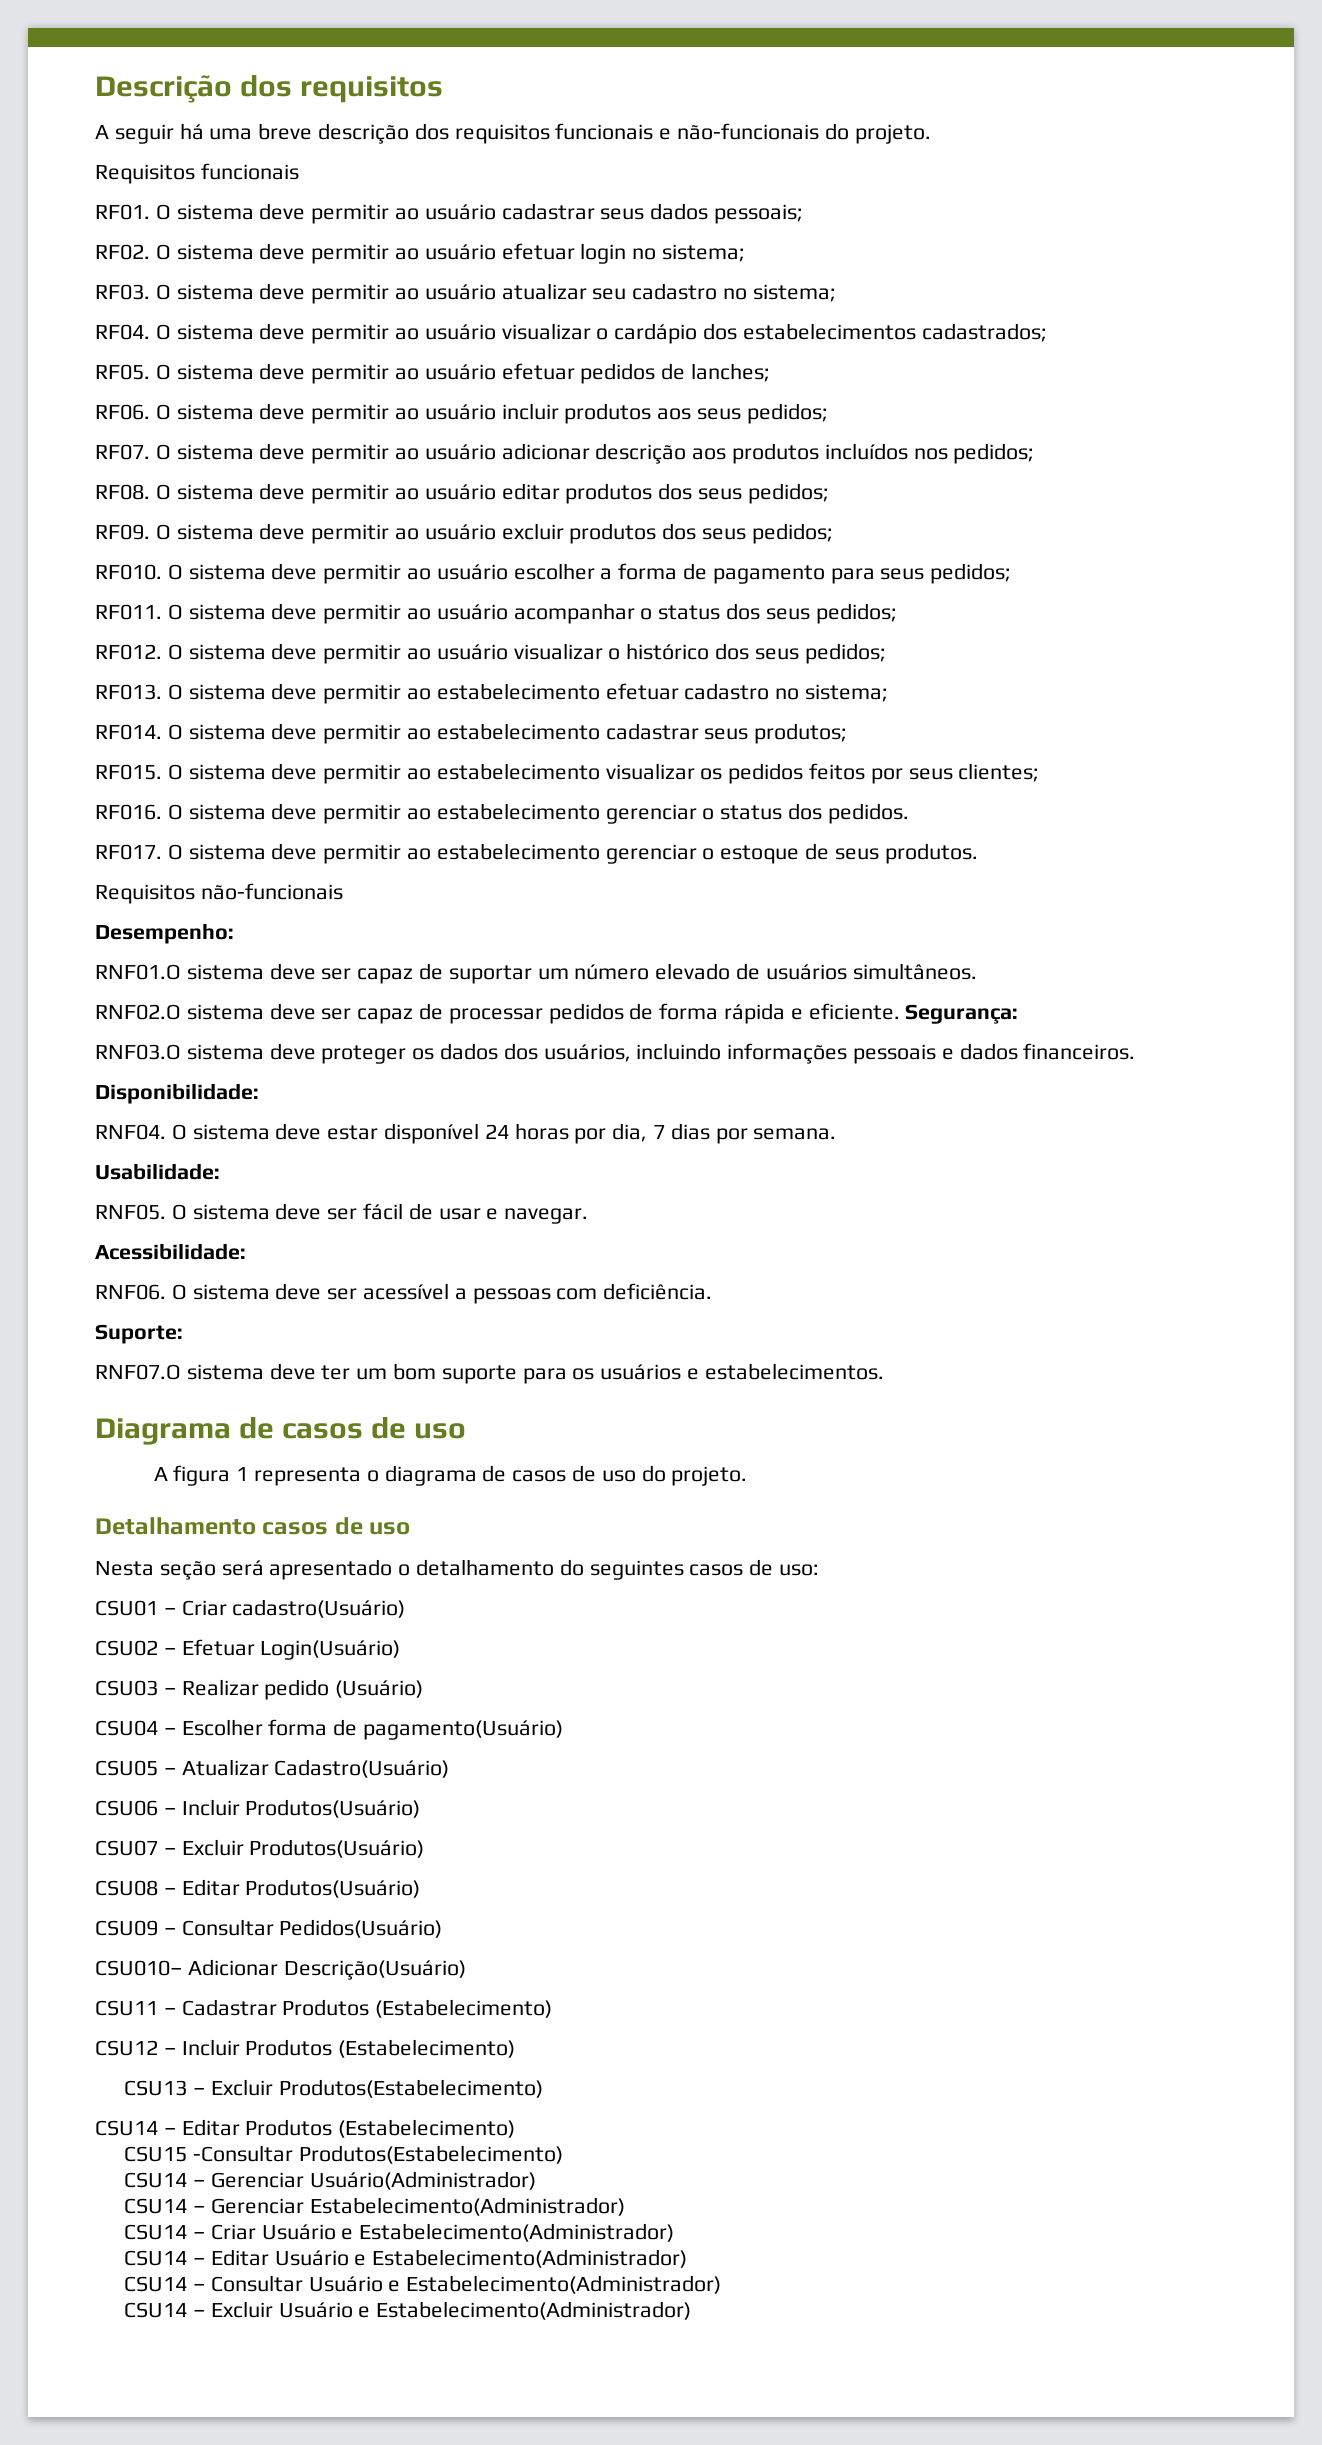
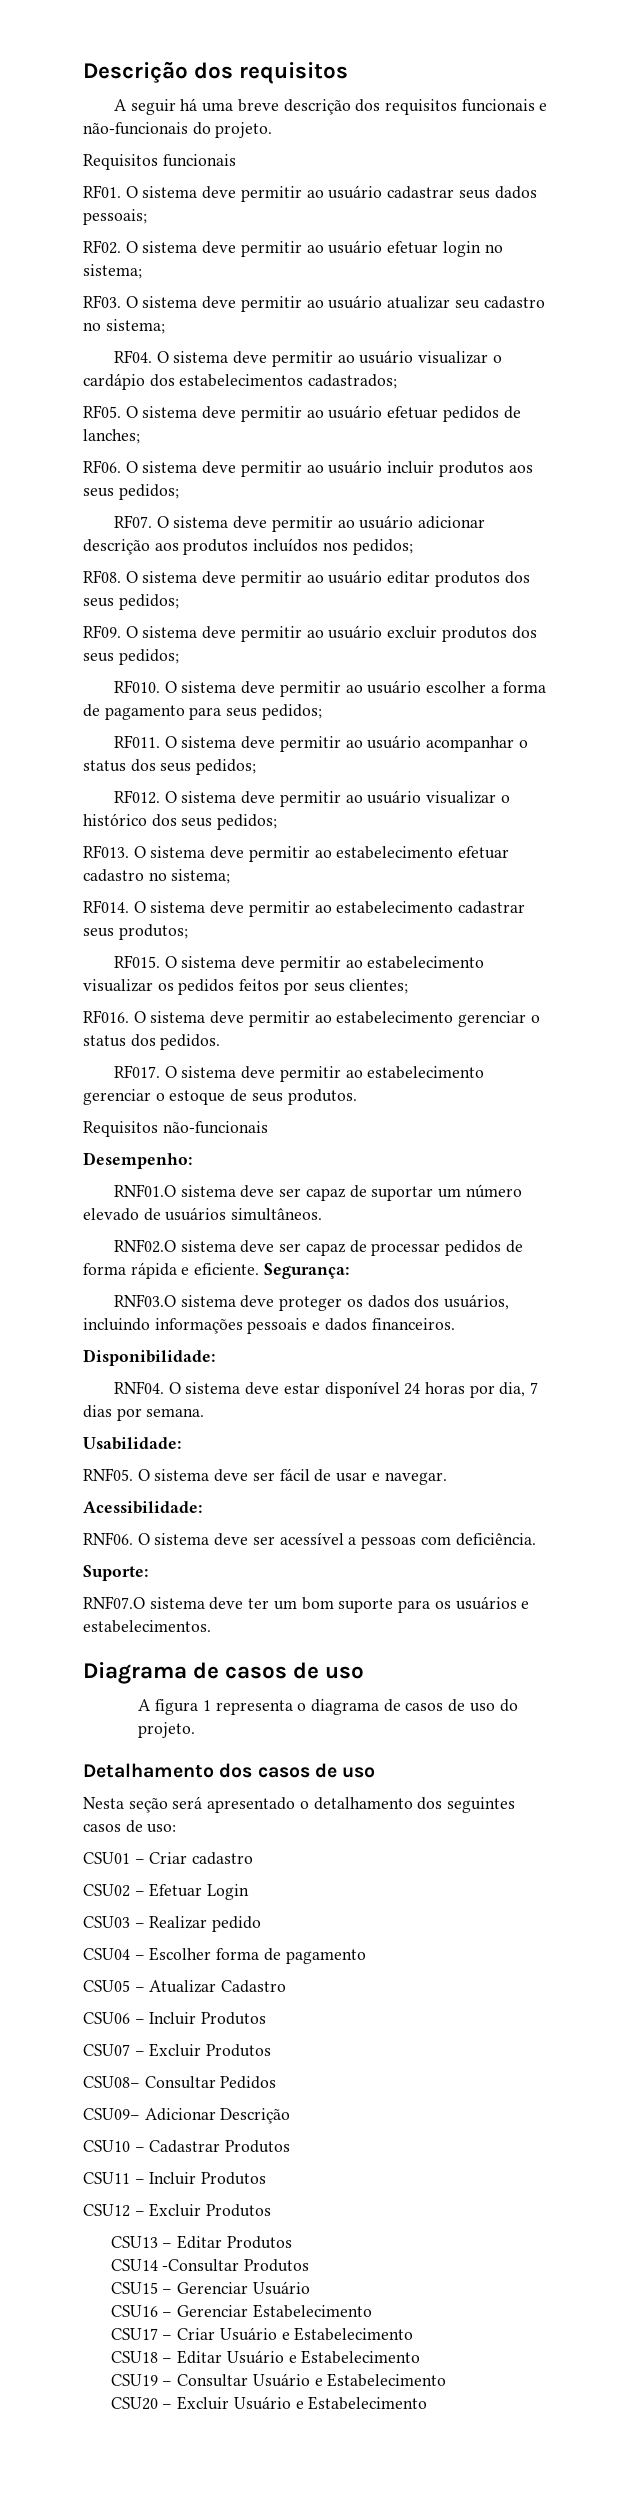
- Detalhamento casos de uso
+ Detalhamento dos casos de uso
- Nesta seção será apresentado o detalhamento do seguintes casos de uso:
+ Nesta seção será apresentado o detalhamento dos seguintes casos de uso:
- CSU01 – Criar cadastro(Usuário)
+ CSU01 – Criar cadastro
- CSU02 – Efetuar Login(Usuário)
+ CSU02 – Efetuar Login
- CSU03 – Realizar pedido (Usuário)
+ CSU03 – Realizar pedido
- CSU04 – Escolher forma de pagamento(Usuário)
+ CSU04 – Escolher forma de pagamento
- CSU05 – Atualizar Cadastro(Usuário)
+ CSU05 – Atualizar Cadastro
- CSU06 – Incluir Produtos(Usuário)
+ CSU06 – Incluir Produtos
- CSU07 – Excluir Produtos(Usuário)
- CSU08 – Editar Produtos(Usuário)
- CSU09 – Consultar Pedidos(Usuário)
- CSU010– Adicionar Descrição(Usuário)
+ CSU07 – Excluir Produtos
+ CSU08– Consultar Pedidos
+ CSU09– Adicionar Descrição
+ CSU10 – Cadastrar Produtos
- CSU11 – Cadastrar Produtos (Estabelecimento)
+ CSU11 – Incluir Produtos
- CSU12 – Incluir Produtos (Estabelecimento)
+ CSU12 – Excluir Produtos
- CSU13 – Excluir Produtos(Estabelecimento)
- CSU14 – Editar Produtos (Estabelecimento)
+ CSU13 – Editar Produtos
+ CSU14 -Consultar Produtos
- CSU15 -Consultar Produtos(Estabelecimento)
- CSU14 – Gerenciar Usuário(Administrador)
- CSU14 – Gerenciar Estabelecimento(Administrador)
- CSU14 – Criar Usuário e Estabelecimento(Administrador)
- CSU14 – Editar Usuário e Estabelecimento(Administrador)
- CSU14 – Consultar Usuário e Estabelecimento(Administrador)
- CSU14 – Excluir Usuário e Estabelecimento(Administrador)
+ CSU15 – Gerenciar Usuário
+ CSU16 – Gerenciar Estabelecimento
+ CSU17 – Criar Usuário e Estabelecimento
+ CSU18 – Editar Usuário e Estabelecimento
+ CSU19 – Consultar Usuário e Estabelecimento
+ CSU20 – Excluir Usuário e Estabelecimento

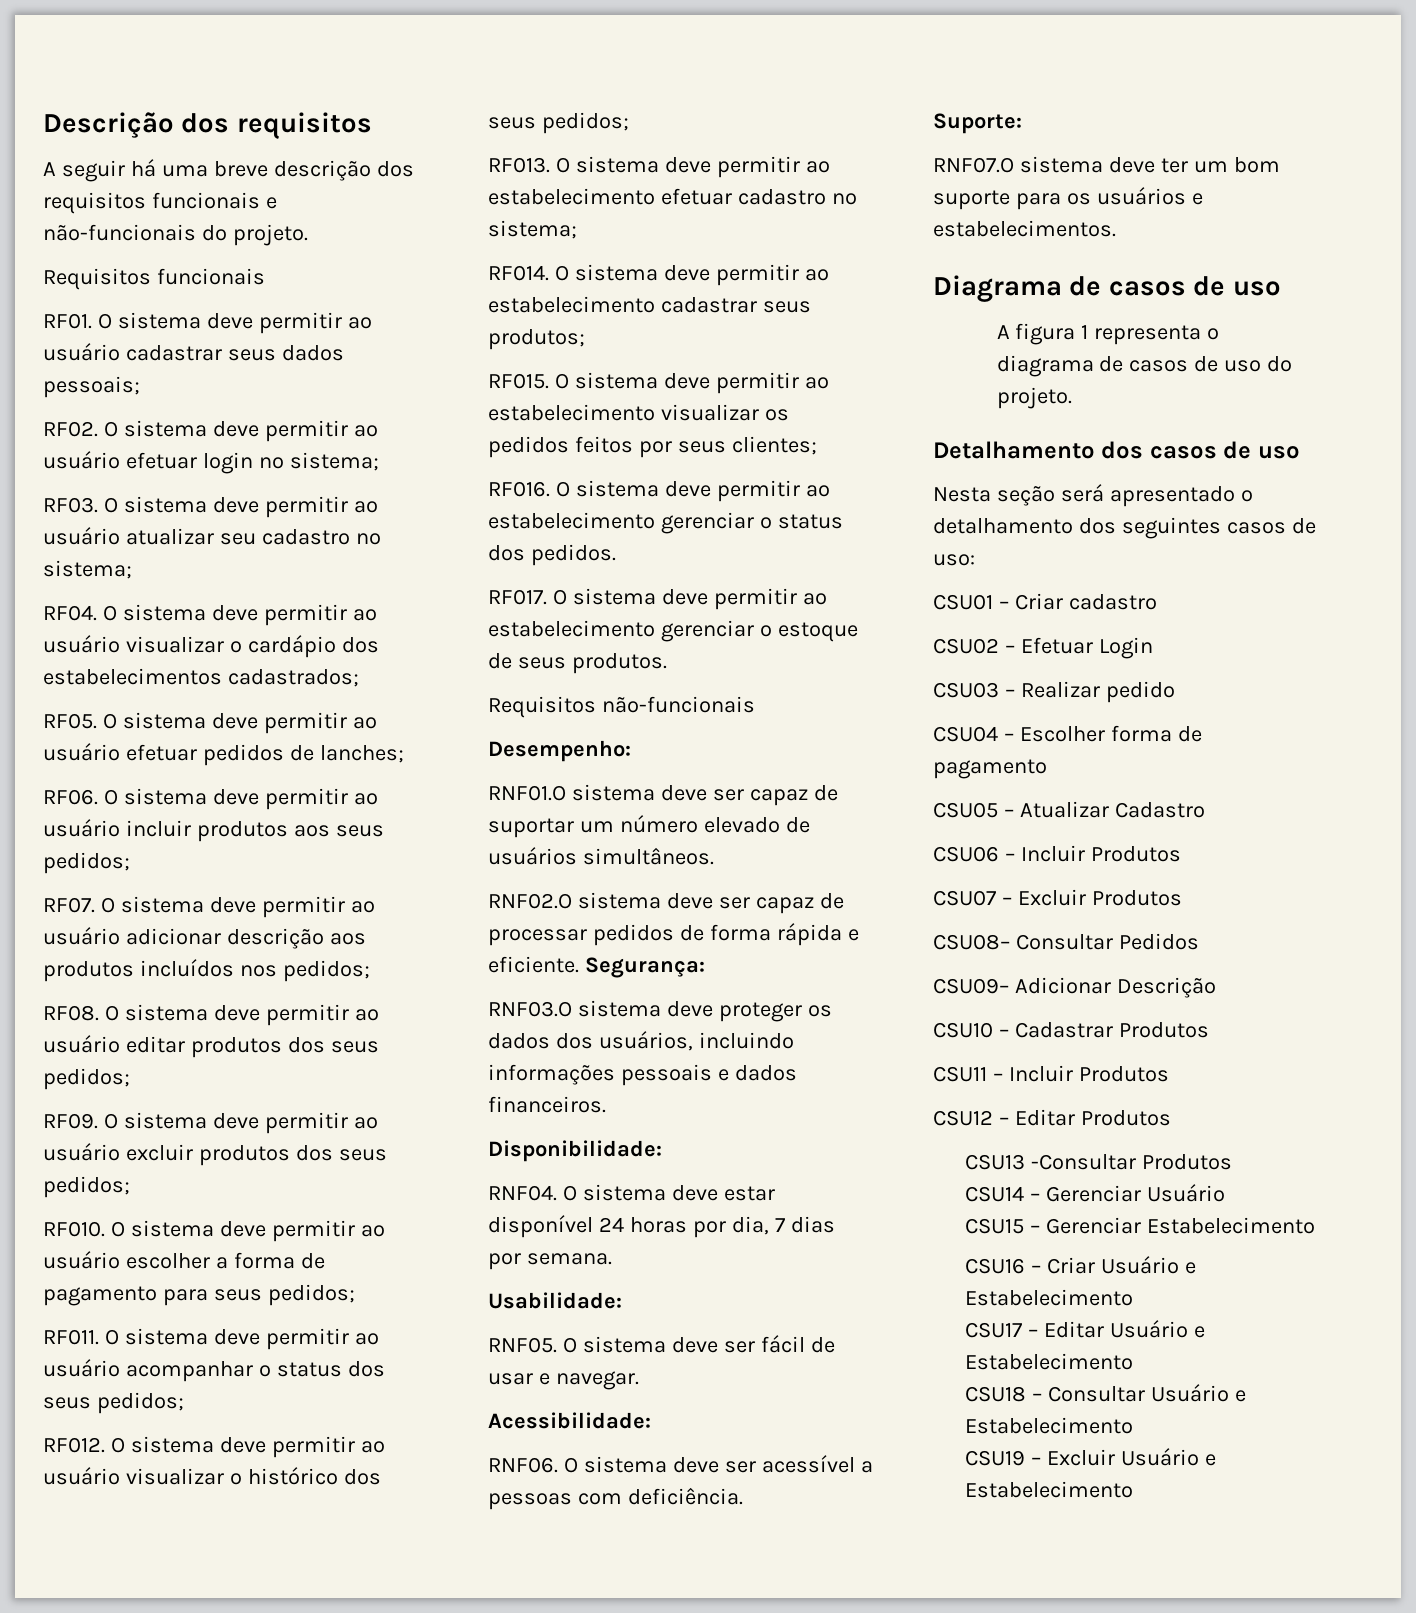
- CSU12 – Excluir Produtos
+ CSU12 – Editar Produtos
- CSU13 – Editar Produtos
+ CSU13 -Consultar Produtos
- CSU14 -Consultar Produtos
+ CSU14 – Gerenciar Usuário
- CSU15 – Gerenciar Usuário
+ CSU15 – Gerenciar Estabelecimento
- CSU16 – Gerenciar Estabelecimento
- CSU17 – Criar Usuário e Estabelecimento
+ CSU16 – Criar Usuário e Estabelecimento
- CSU18 – Editar Usuário e Estabelecimento
+ CSU17 – Editar Usuário e Estabelecimento
- CSU19 – Consultar Usuário e Estabelecimento
+ CSU18 – Consultar Usuário e Estabelecimento
- CSU20 – Excluir Usuário e Estabelecimento
+ CSU19 – Excluir Usuário e Estabelecimento

